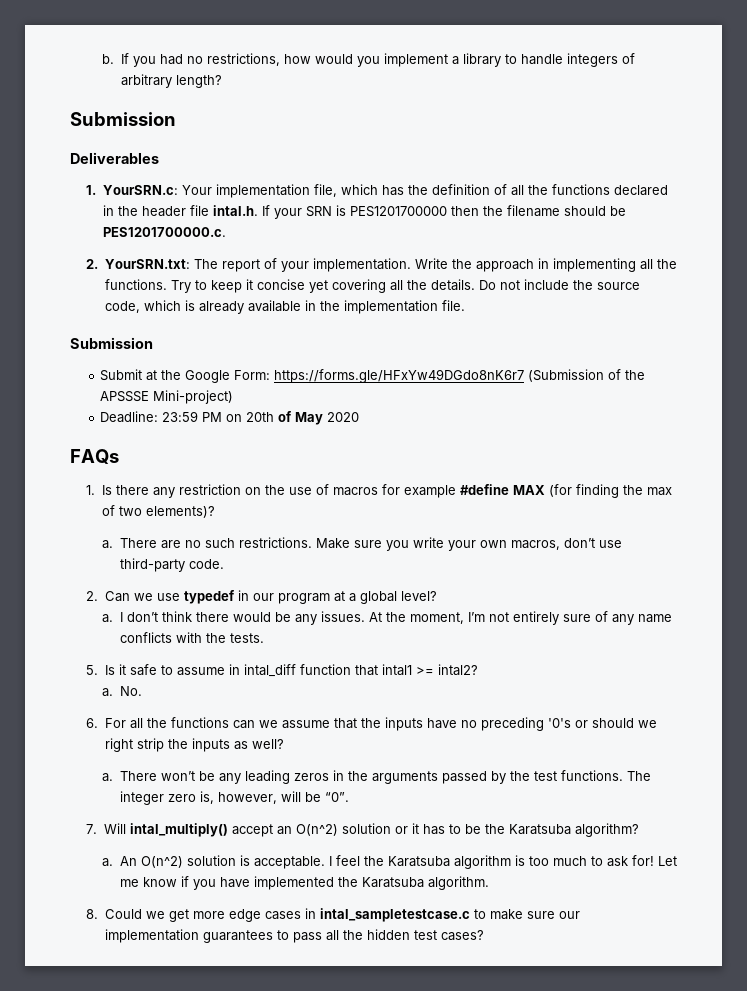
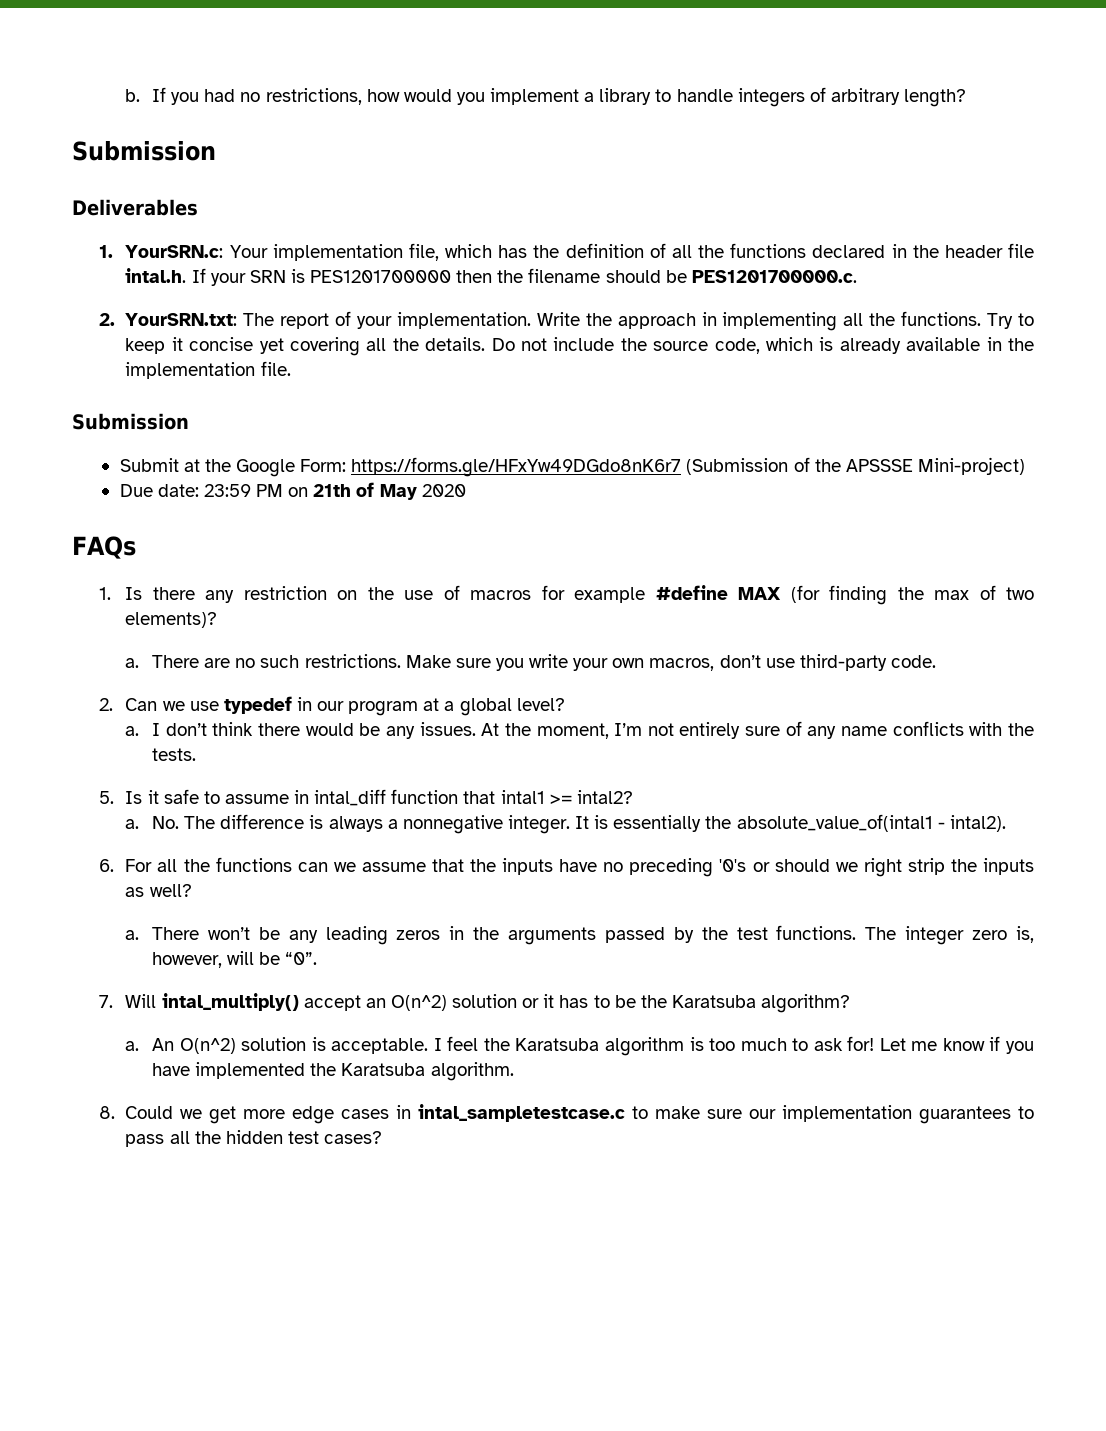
- Deadline: 23:59 PM on 20th of May 2020
+ Due date: 23:59 PM on 21th of May 2020
- No.
+ No. The difference is always a nonnegative integer. It is essentially the absolute_value_of(intal1 - intal2).

